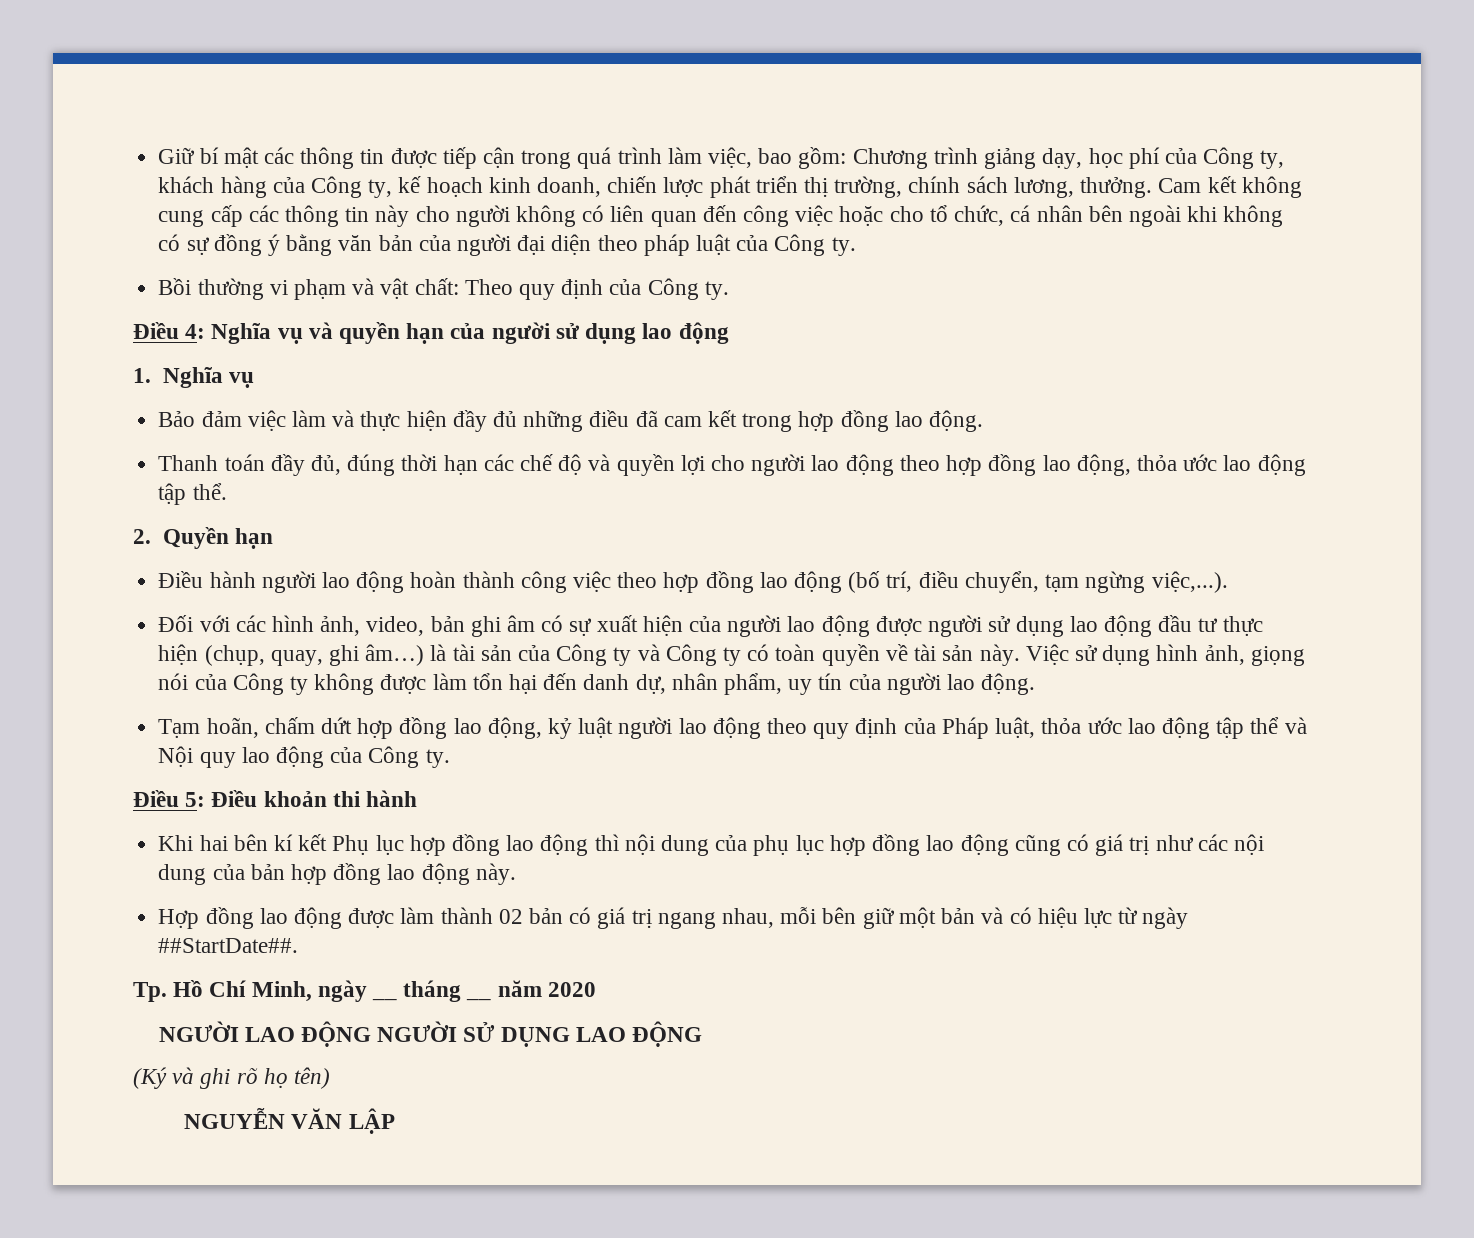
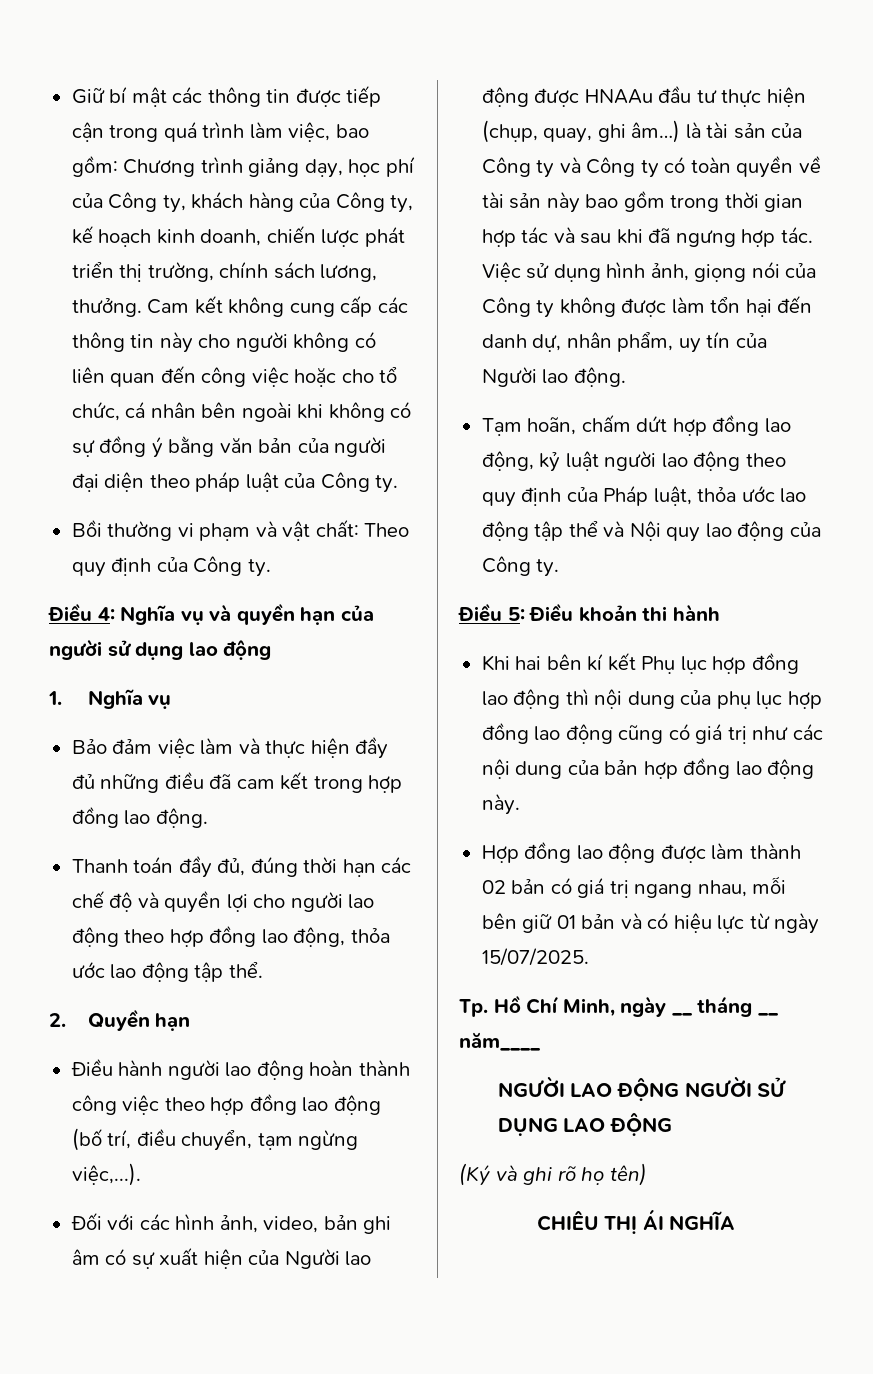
- Đối với các hình ảnh, video, bản ghi âm có sự xuất hiện của người lao động được người sử dụng lao động đầu tư thực hiện (chụp, quay, ghi âm…) là tài sản của Công ty và Công ty có toàn quyền về tài sản này.
+ Đối với các hình ảnh, video, bản ghi âm có sự xuất hiện của Người lao động được HNAAu đầu tư thực hiện (chụp, quay, ghi âm…) là tài sản của Công ty và Công ty có toàn quyền về tài sản này bao gồm trong thời gian hợp tác và sau khi đã ngưng hợp tác.
- Việc sử dụng hình ảnh, giọng nói của Công ty không được làm tổn hại đến danh dự, nhân phẩm, uy tín của người lao động.
+ Việc sử dụng hình ảnh, giọng nói của Công ty không được làm tổn hại đến danh dự, nhân phẩm, uy tín của Người lao động.
- Hợp đồng lao động được làm thành 02 bản có giá trị ngang nhau, mỗi bên giữ một bản và có hiệu lực từ ngày ##StartDate##.
+ Hợp đồng lao động được làm thành 02 bản có giá trị ngang nhau, mỗi bên giữ 01 bản và có hiệu lực từ ngày 15/07/2025.
- Tp. Hồ Chí Minh, ngày __ tháng __ năm 2020
+ Tp. Hồ Chí Minh, ngày __ tháng __ năm____
- NGUYỄN VĂN LẬP
+ CHIÊU THỊ ÁI NGHĨA

